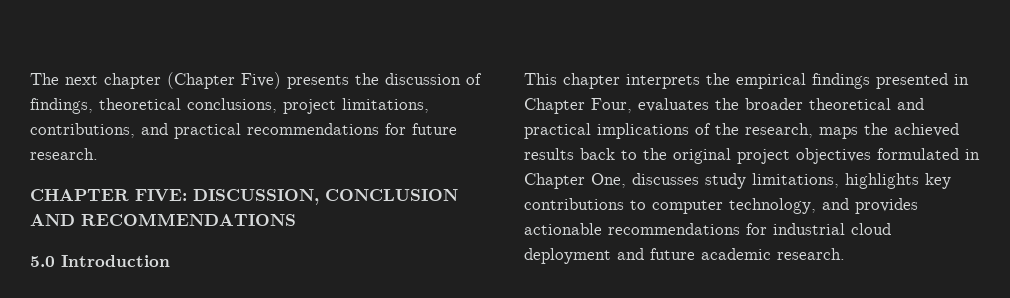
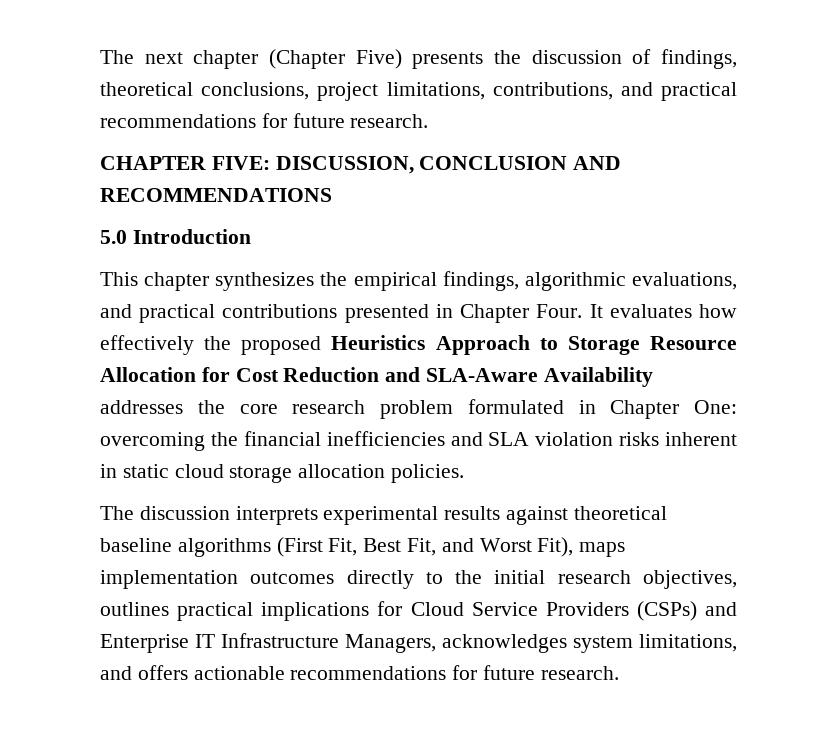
- This chapter interprets the empirical findings presented in Chapter Four, evaluates the broader theoretical and practical implications of the research, maps the achieved results back to the original project objectives formulated in Chapter One, discusses study limitations, highlights key contributions to computer technology, and provides actionable recommendations for industrial cloud deployment and future academic research.
+ This chapter synthesizes the empirical findings, algorithmic evaluations, and practical contributions presented in Chapter Four. It evaluates how effectively the proposed Heuristics Approach to Storage Resource Allocation for Cost Reduction and SLA-Aware Availability addresses the core research problem formulated in Chapter One: overcoming the financial inefficiencies and SLA violation risks inherent in static cloud storage allocation policies.
+ The discussion interprets experimental results against theoretical baseline algorithms (First Fit, Best Fit, and Worst Fit), maps implementation outcomes directly to the initial research objectives, outlines practical implications for Cloud Service Providers (CSPs) and Enterprise IT Infrastructure Managers, acknowledges system limitations, and offers actionable recommendations for future research.

